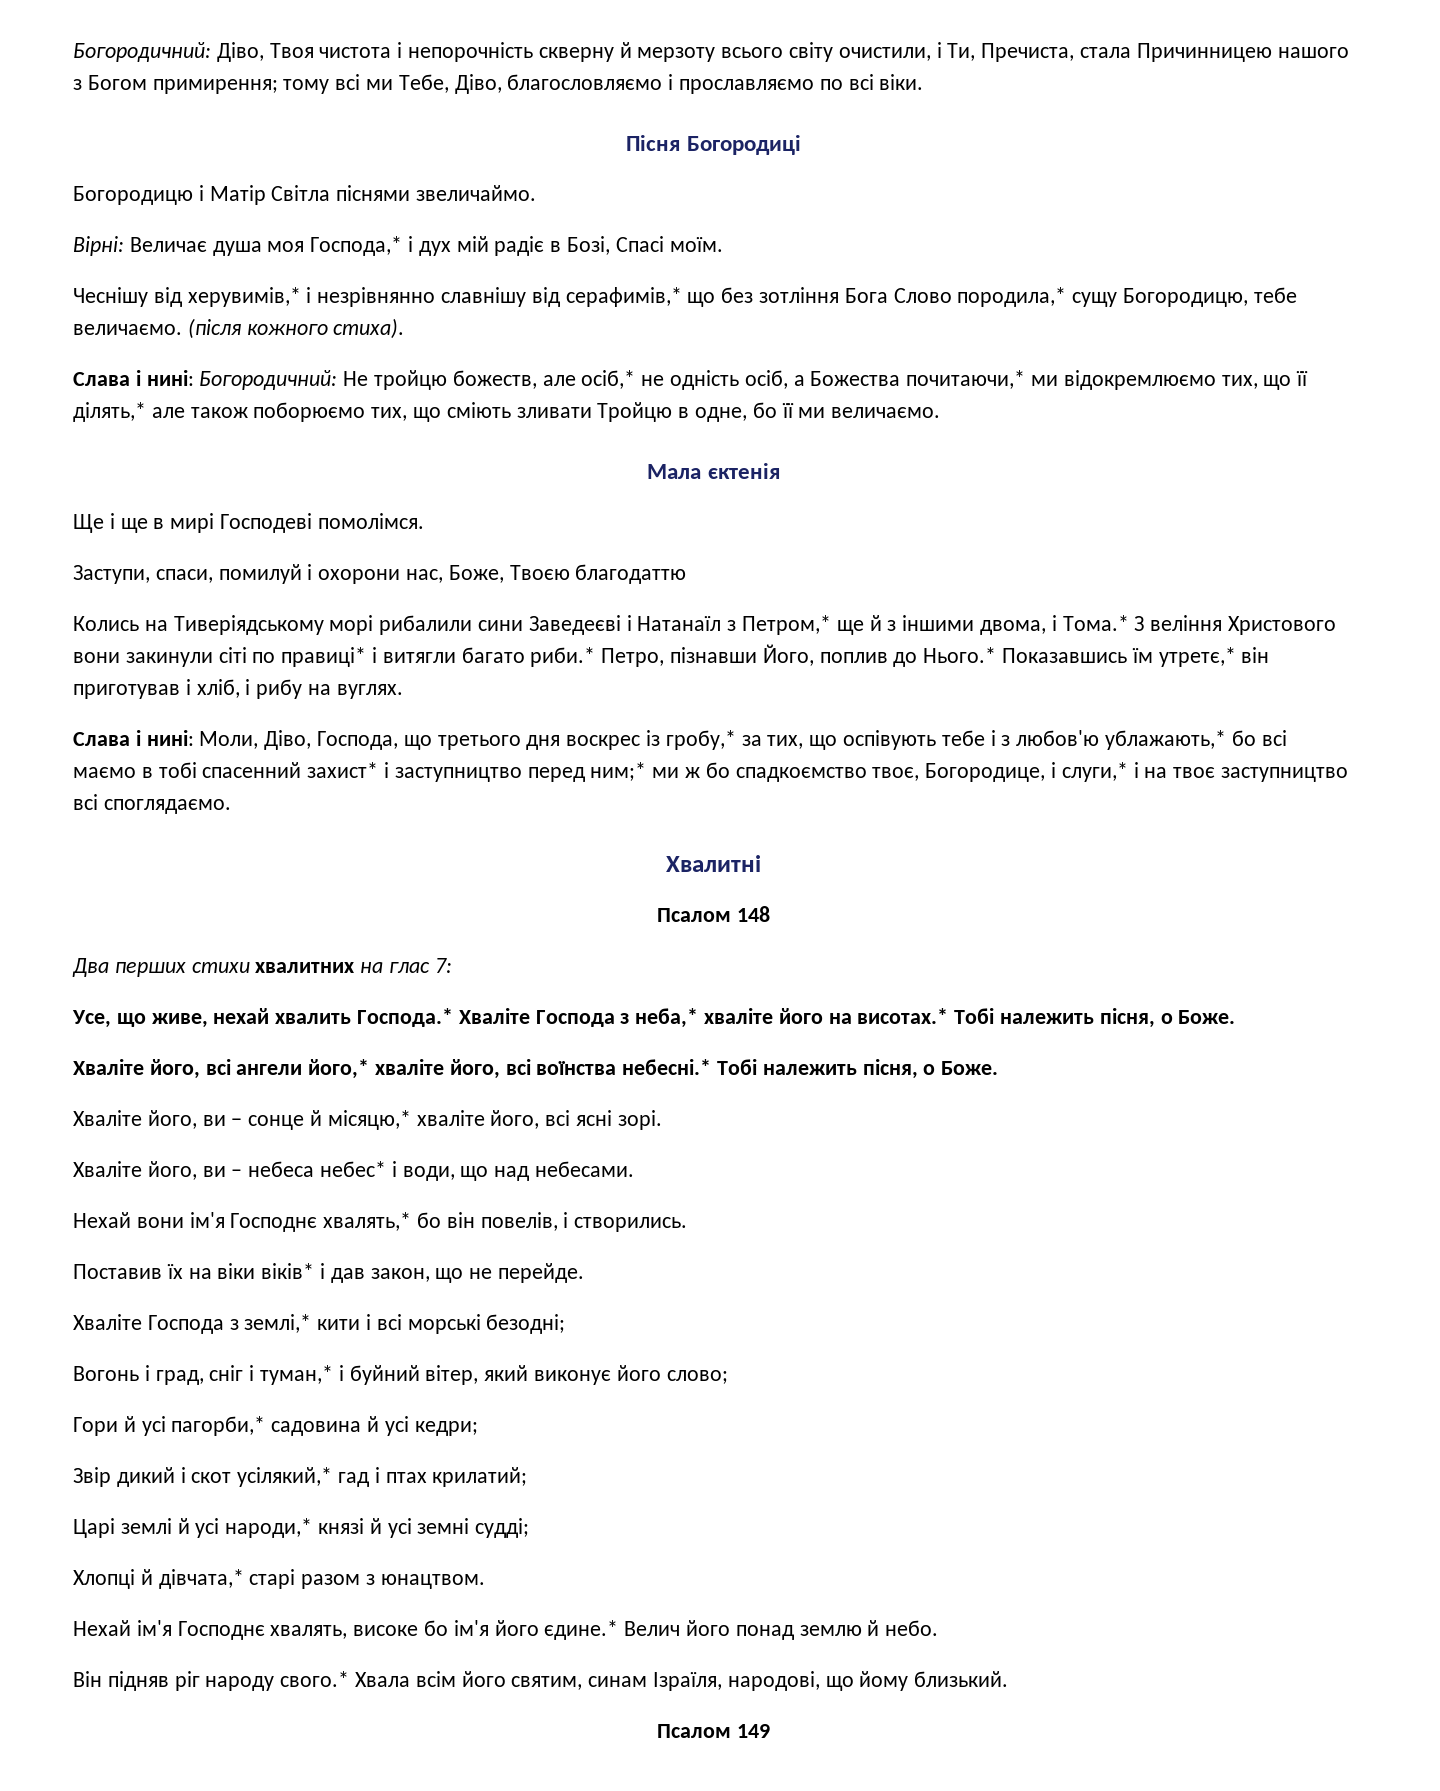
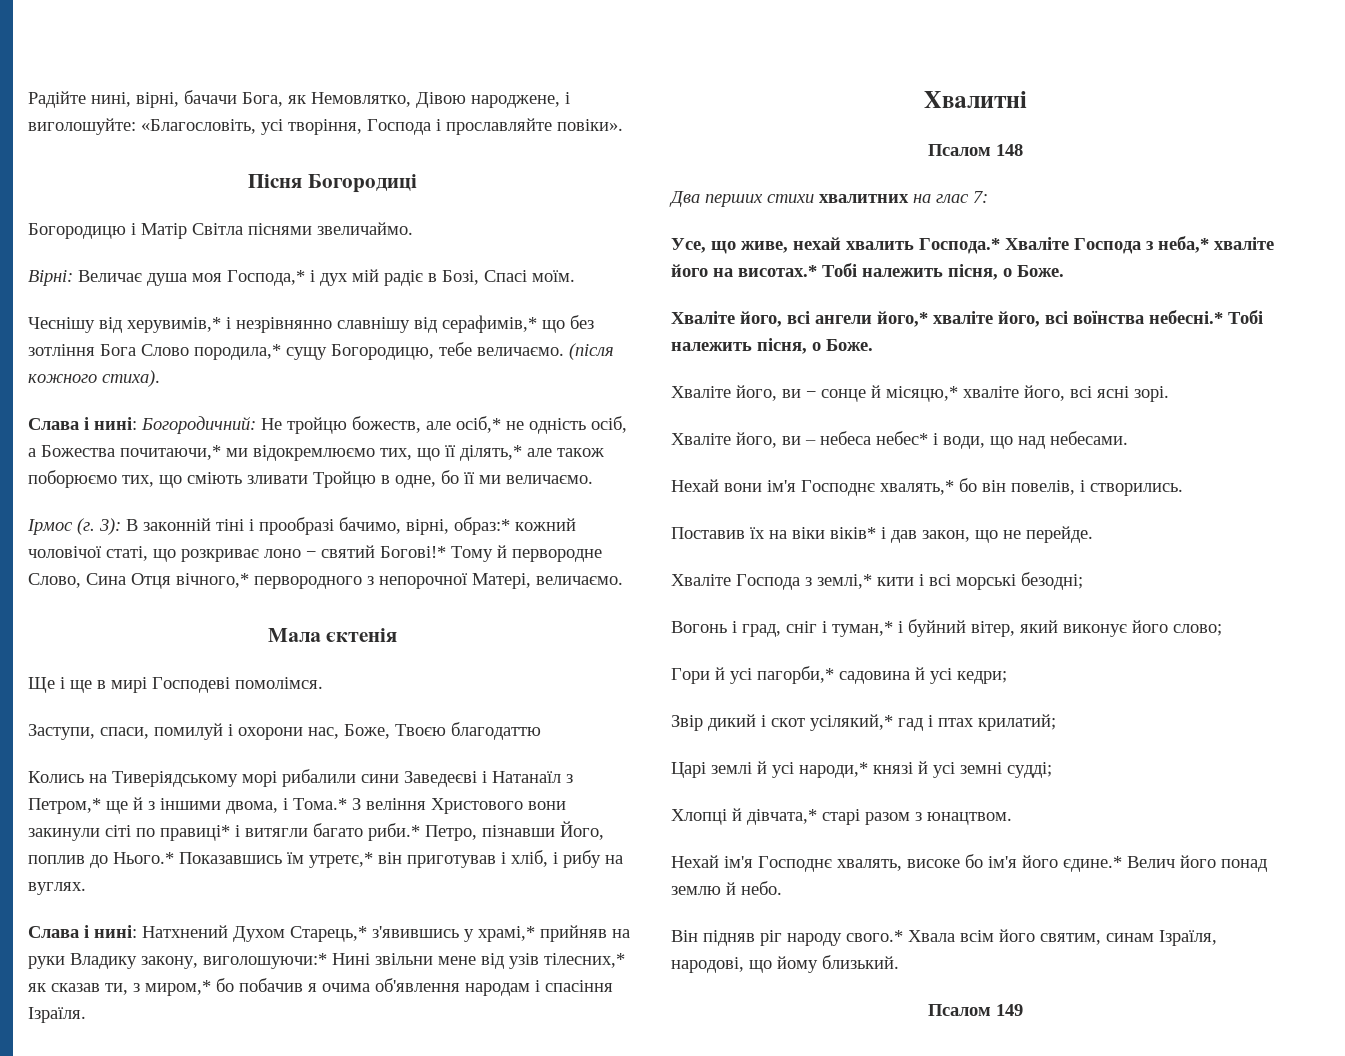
- Богородичний: Діво, Твоя чистота і непорочність скверну й мерзоту всього світу очистили, і Ти, Пречиста, стала Причинницею нашого з Богом примирення; тому всі ми Тебе, Діво, благословляємо і прославляємо по всі віки.
+ Радійте нині, вірні, бачачи Бога, як Немовлятко, Дівою народжене, і виголошуйте: «Благословіть, усі творіння, Господа і прославляйте повіки».
+ Ірмос (г. 3): В законній тіні і прообразі бачимо, вірні, образ:* кожний чоловічої статі, що розкриває лоно − святий Богові!* Тому й первородне Слово, Сина Отця вічного,* первородного з непорочної Матері, величаємо.
- Слава і нині: Моли, Діво, Господа, що третього дня воскрес із гробу,* за тих, що оспівують тебе і з любов'ю ублажають,* бо всі маємо в тобі спасенний захист* і заступництво перед ним;* ми ж бо спадкоємство твоє, Богородице, і слуги,* і на твоє заступництво всі споглядаємо.
+ Слава і нині: Натхнений Духом Старець,* з'явившись у храмі,* прийняв на руки Владику закону, виголошуючи:* Нині звільни мене від узів тілесних,* як сказав ти, з миром,* бо побачив я очима об'явлення народам і спасіння Ізраїля.

